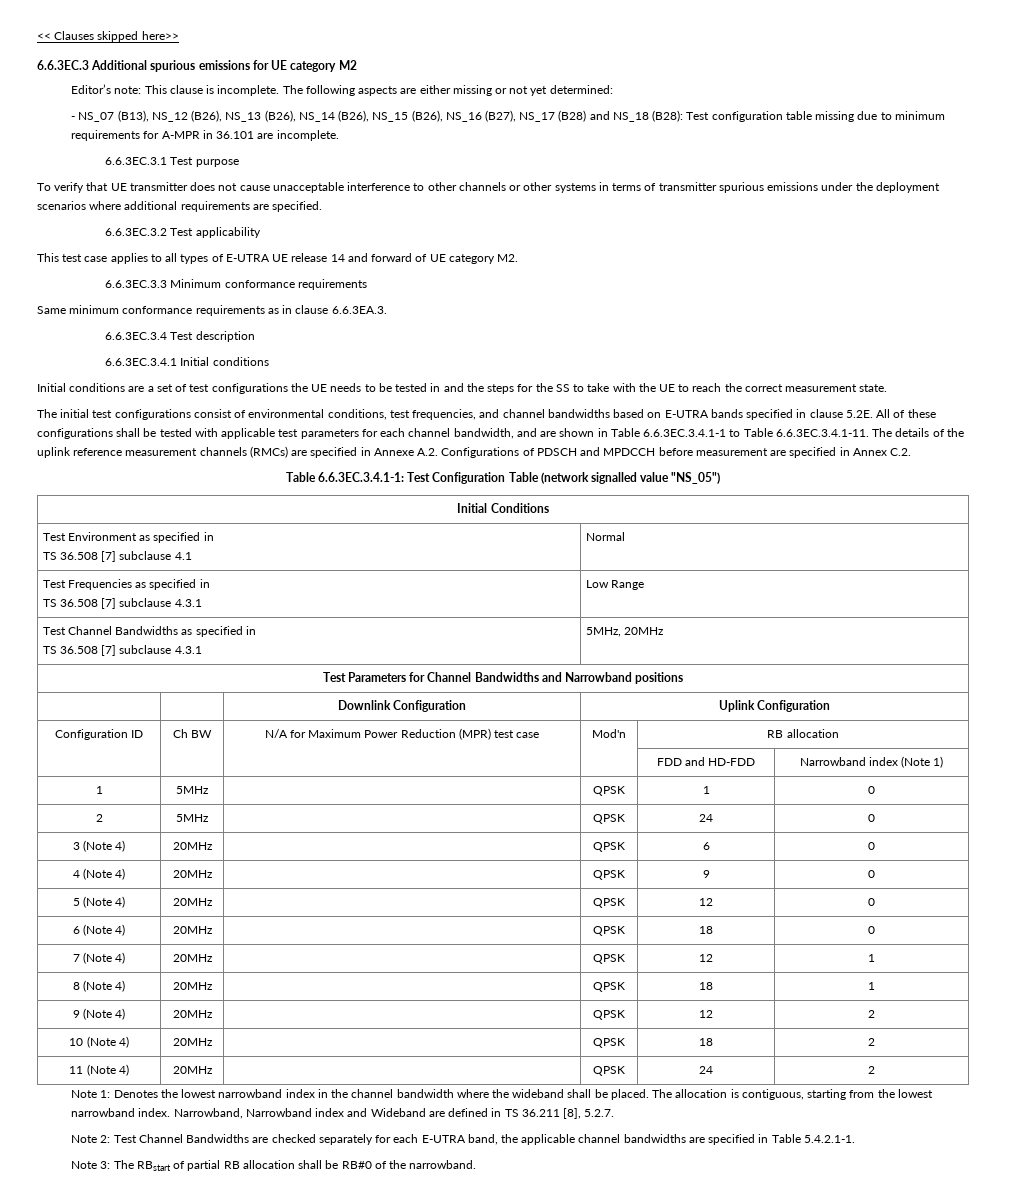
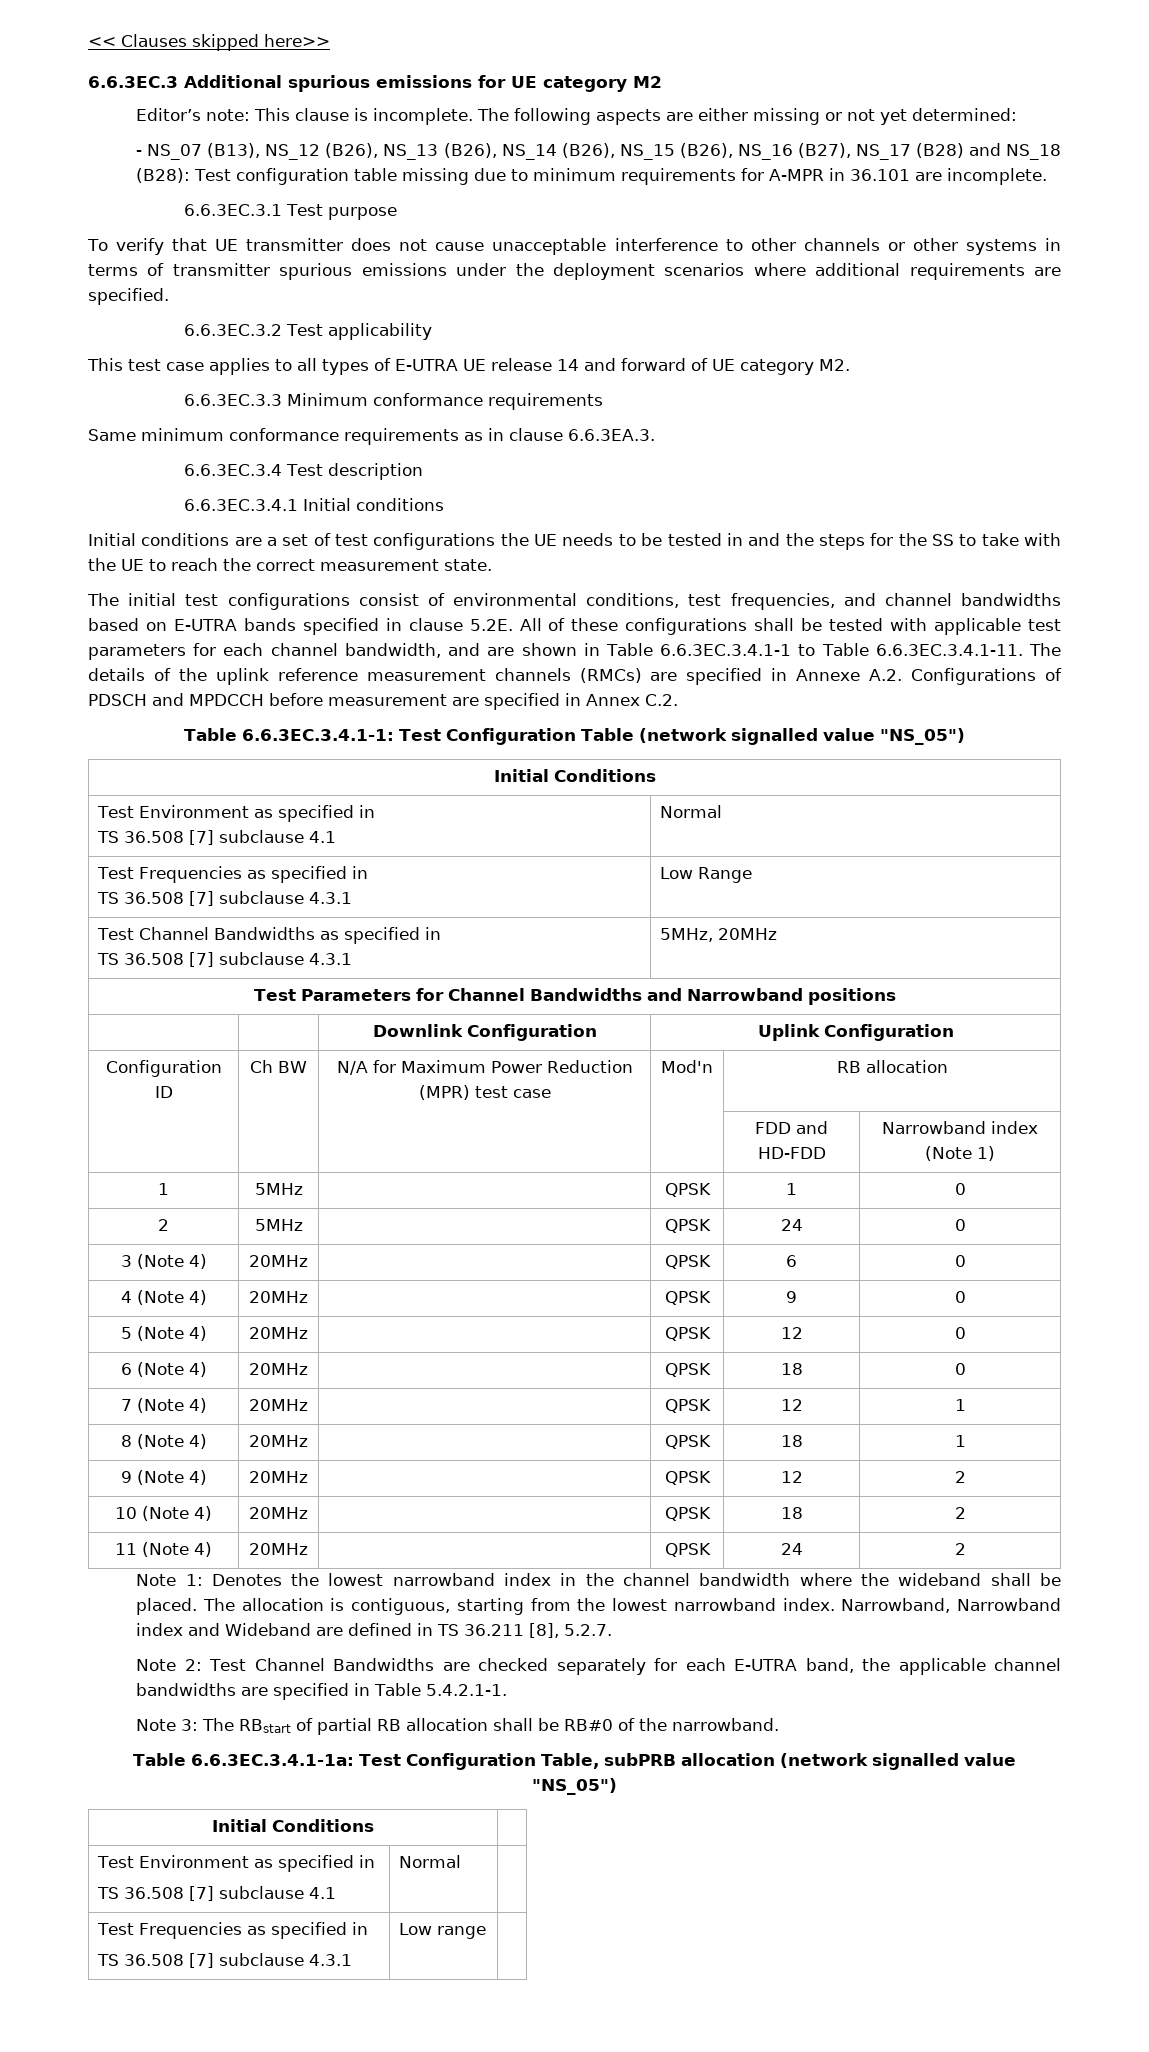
+ Table 6.6.3EC.3.4.1-1a: Test Configuration Table, subPRB allocation (network signalled value "NS_05")
+ Initial Conditions |
+ Test Environment as specified in
+ TS 36.508 [7] subclause 4.1 | Normal |
+ Test Frequencies as specified in
+ TS 36.508 [7] subclause 4.3.1 | Low range |

